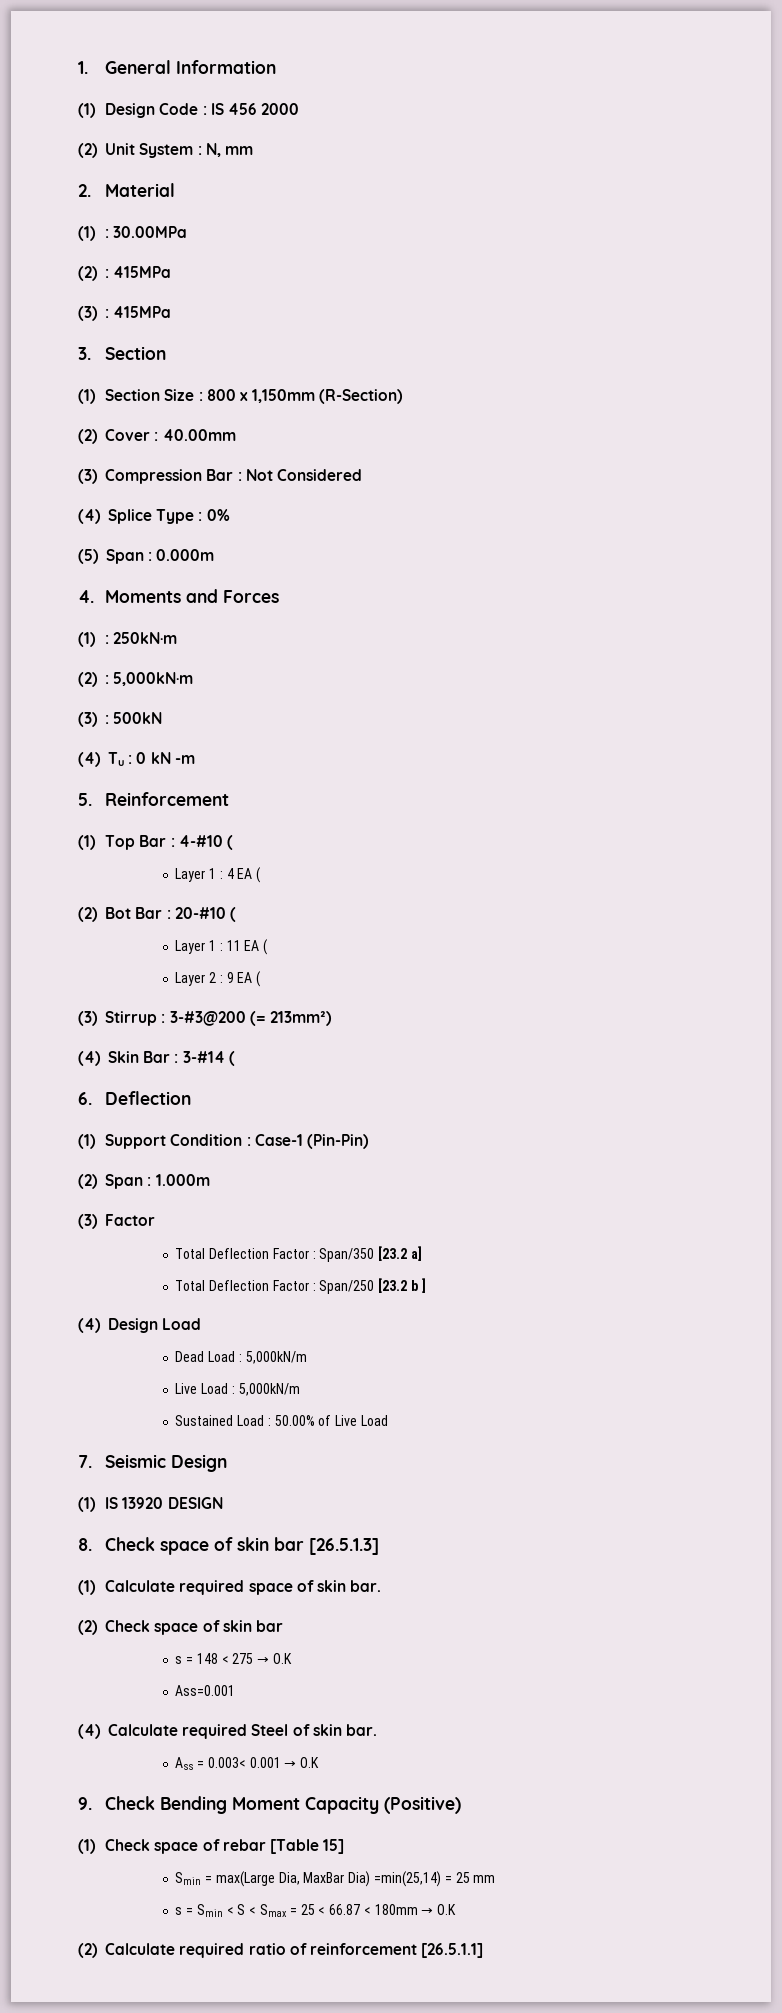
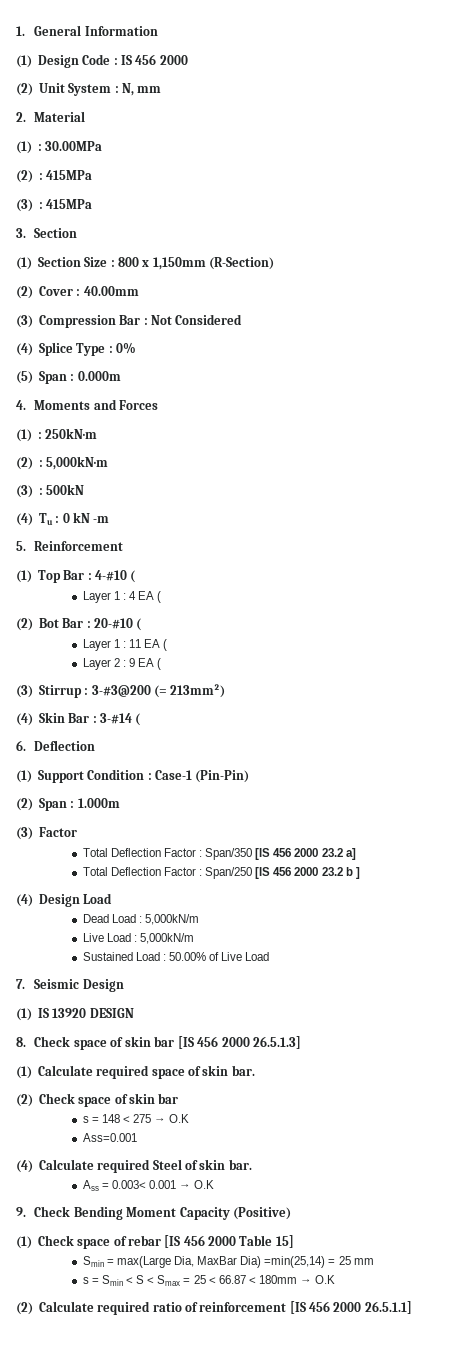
- Total Deflection Factor : Span/350 [23.2 a]
+ Total Deflection Factor : Span/350 [IS 456 2000 23.2 a]
- Total Deflection Factor : Span/250 [23.2 b ]
+ Total Deflection Factor : Span/250 [IS 456 2000 23.2 b ]
- 8. Check space of skin bar [26.5.1.3]
+ 8. Check space of skin bar [IS 456 2000 26.5.1.3]
- (1) Check space of rebar [Table 15]
+ (1) Check space of rebar [IS 456 2000 Table 15]
- (2) Calculate required ratio of reinforcement [26.5.1.1]
+ (2) Calculate required ratio of reinforcement [IS 456 2000 26.5.1.1]

